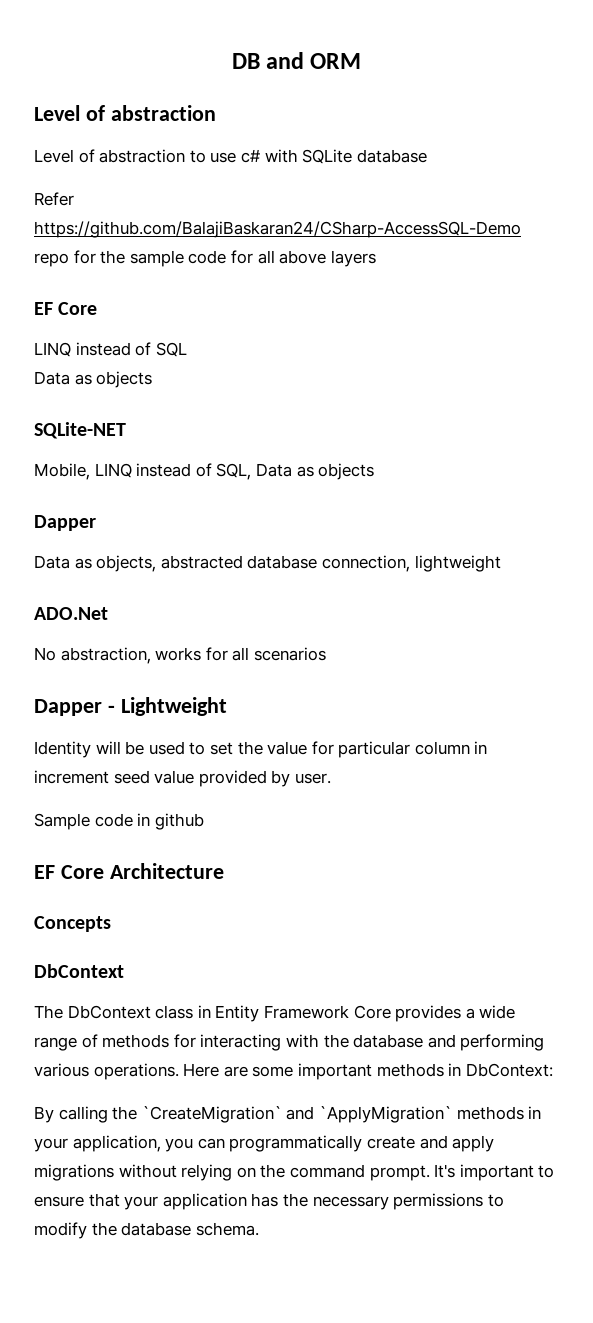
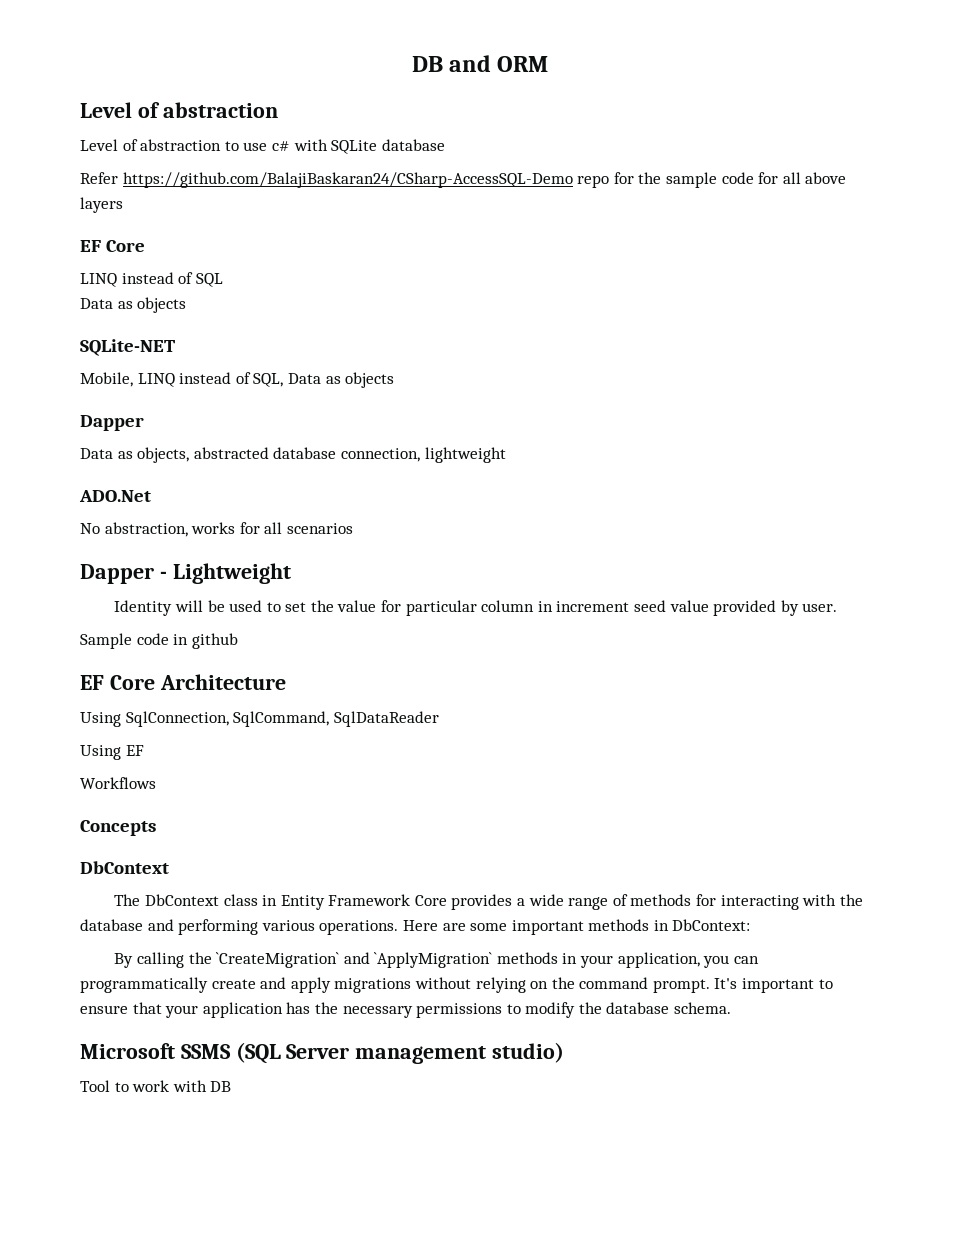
+ Using SqlConnection, SqlCommand, SqlDataReader
+ Using EF
+ Workflows
+ Microsoft SSMS (SQL Server management studio)
+ Tool to work with DB

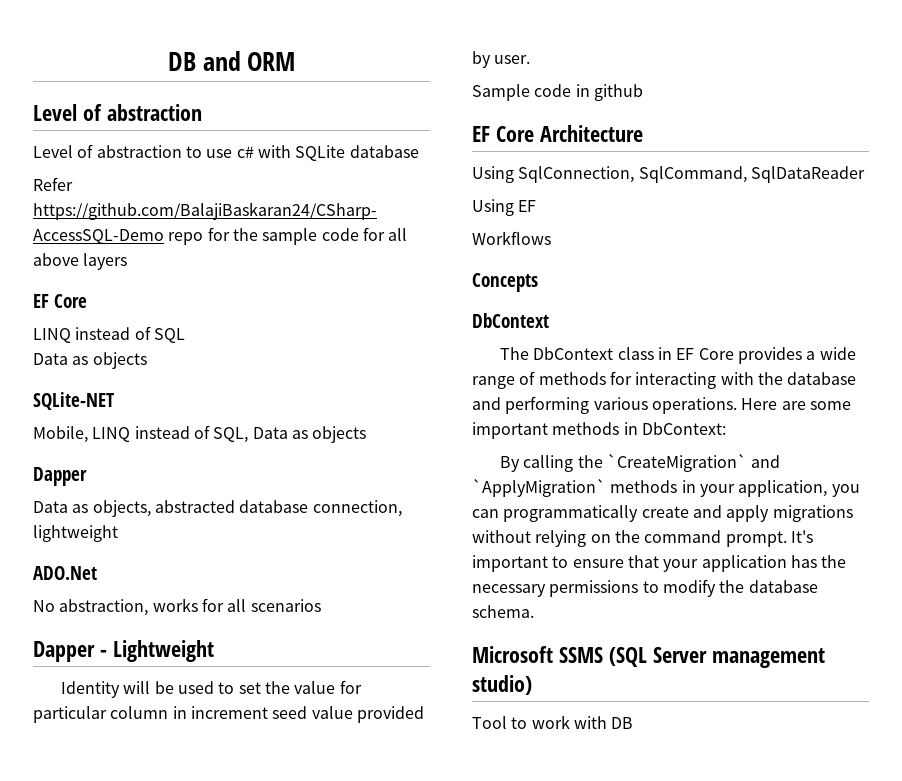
- The DbContext class in Entity Framework Core provides a wide range of methods for interacting with the database and performing various operations.
+ The DbContext class in EF Core provides a wide range of methods for interacting with the database and performing various operations.

